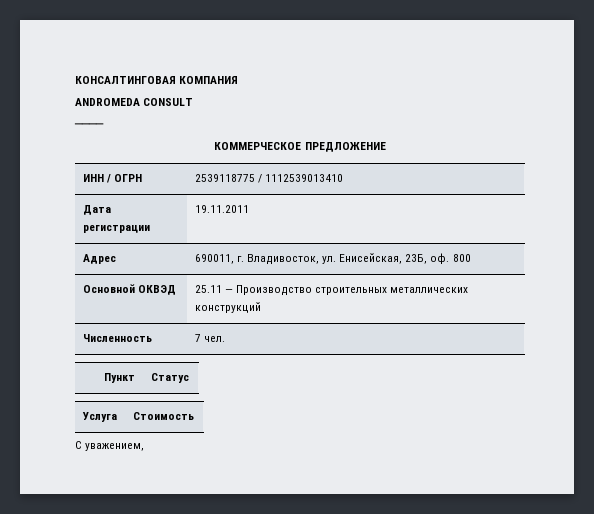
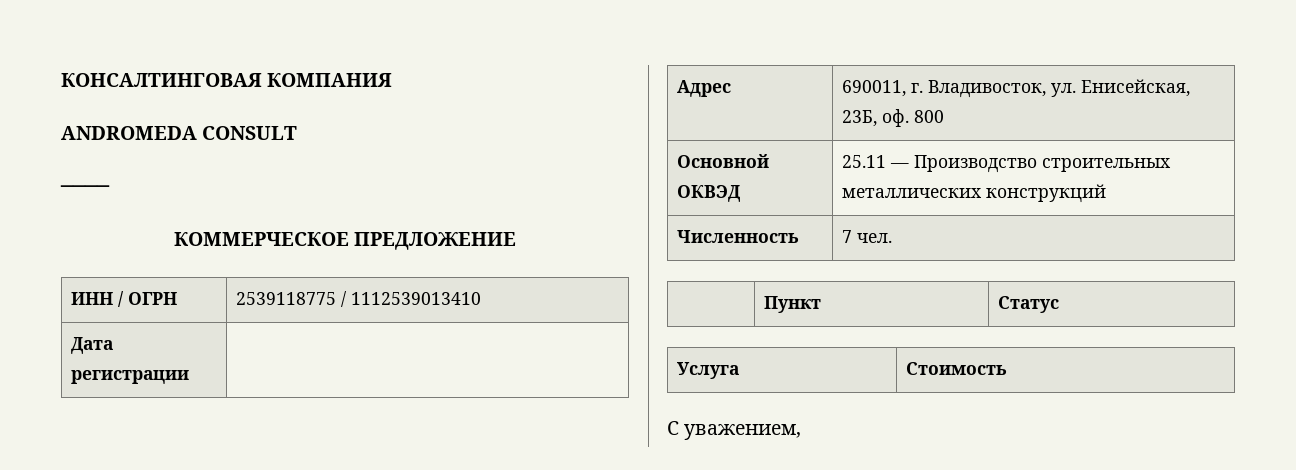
- Дата регистрации | 19.11.2011
+ Дата регистрации |

